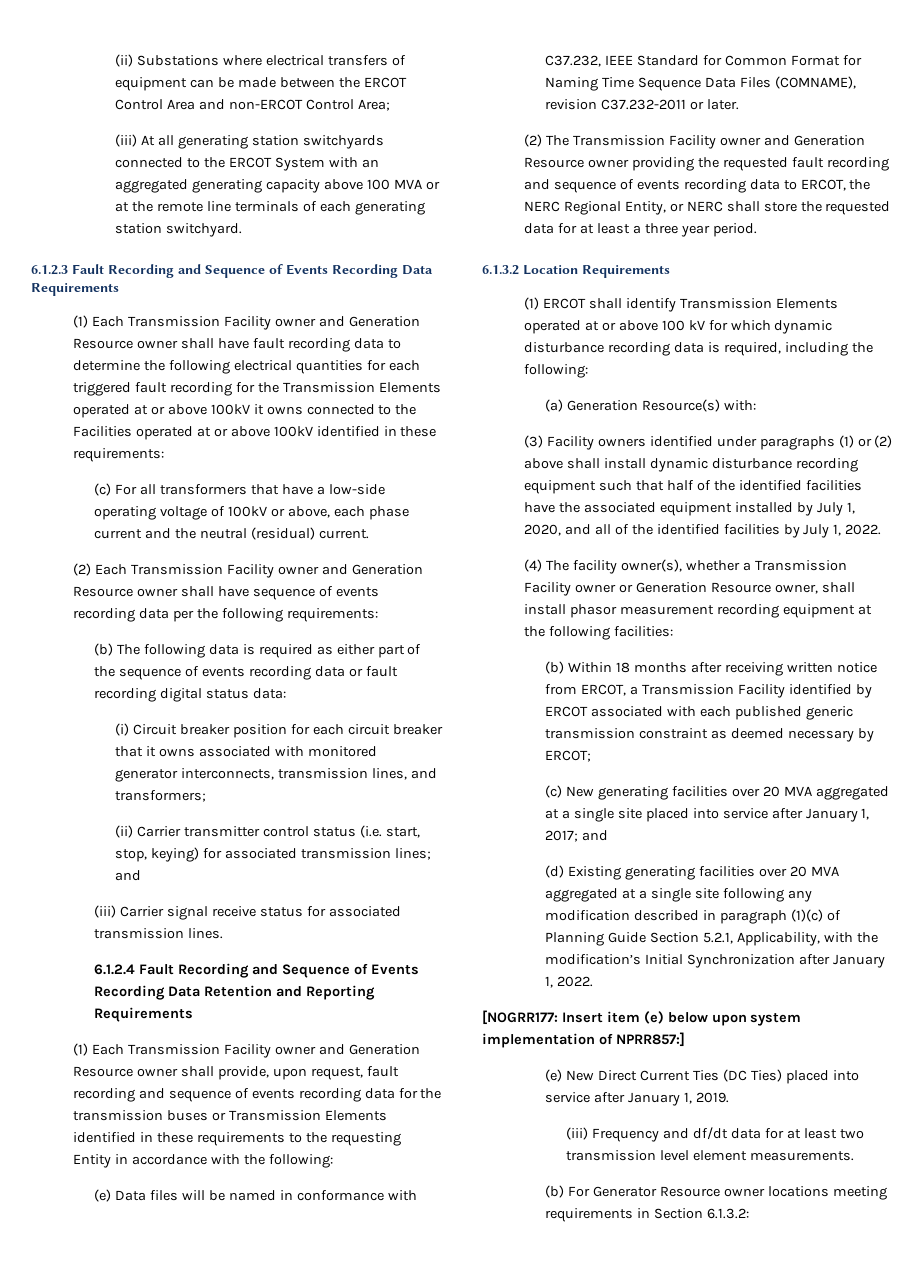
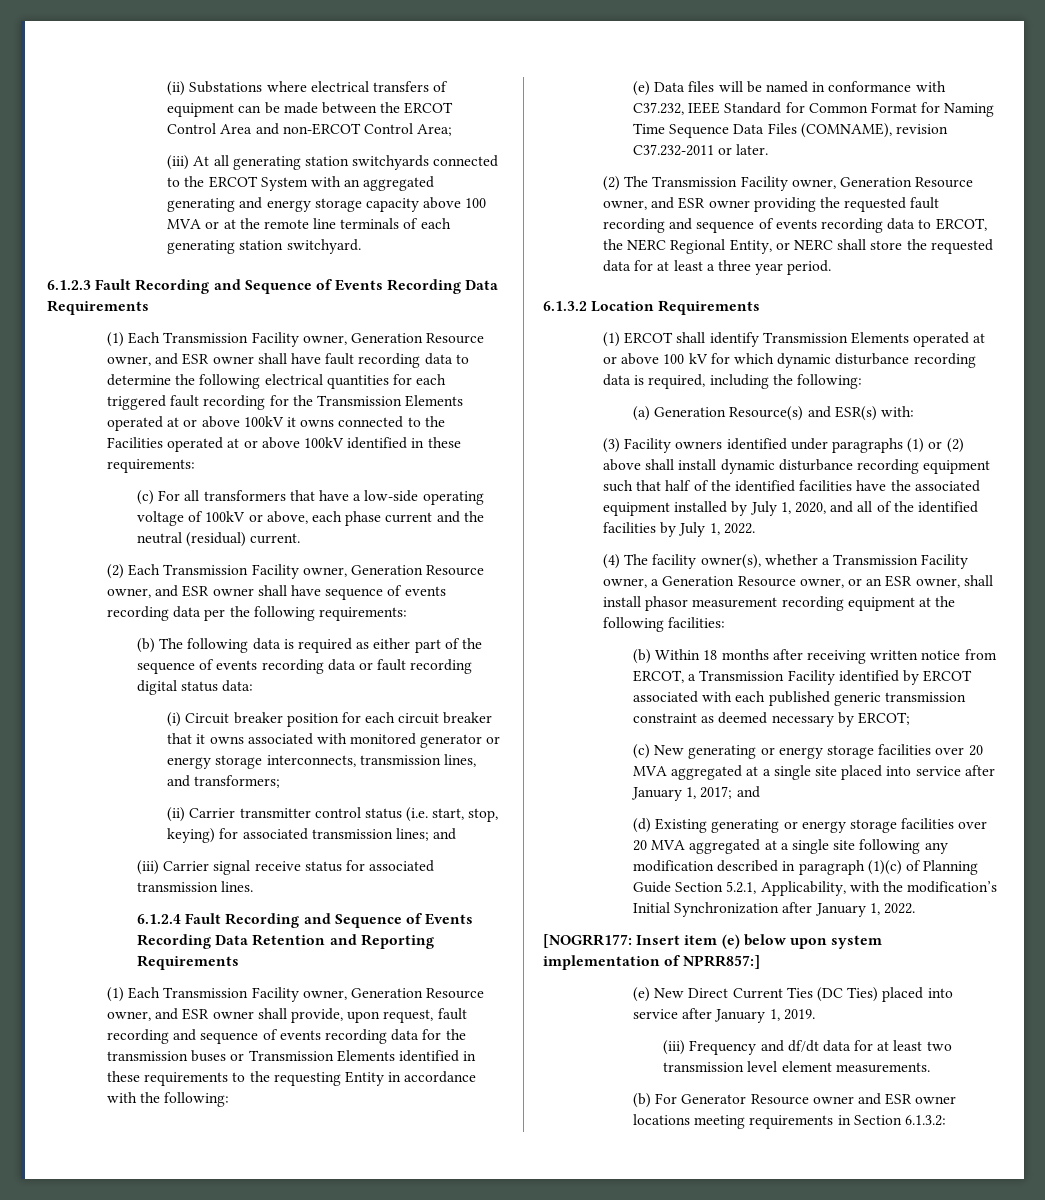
- (iii) At all generating station switchyards connected to the ERCOT System with an aggregated generating capacity above 100 MVA or at the remote line terminals of each generating station switchyard.
+ (iii) At all generating station switchyards connected to the ERCOT System with an aggregated generating and energy storage capacity above 100 MVA or at the remote line terminals of each generating station switchyard.
- (1) Each Transmission Facility owner and Generation Resource owner shall have fault recording data to determine the following electrical quantities for each triggered fault recording for the Transmission Elements operated at or above 100kV it owns connected to the Facilities operated at or above 100kV identified in these requirements:
+ (1) Each Transmission Facility owner, Generation Resource owner, and ESR owner shall have fault recording data to determine the following electrical quantities for each triggered fault recording for the Transmission Elements operated at or above 100kV it owns connected to the Facilities operated at or above 100kV identified in these requirements:
- (2) Each Transmission Facility owner and Generation Resource owner shall have sequence of events recording data per the following requirements:
+ (2) Each Transmission Facility owner, Generation Resource owner, and ESR owner shall have sequence of events recording data per the following requirements:
- (i) Circuit breaker position for each circuit breaker that it owns associated with monitored generator interconnects, transmission lines, and transformers;
+ (i) Circuit breaker position for each circuit breaker that it owns associated with monitored generator or energy storage interconnects, transmission lines, and transformers;
- (1) Each Transmission Facility owner and Generation Resource owner shall provide, upon request, fault recording and sequence of events recording data for the transmission buses or Transmission Elements identified in these requirements to the requesting Entity in accordance with the following:
+ (1) Each Transmission Facility owner, Generation Resource owner, and ESR owner shall provide, upon request, fault recording and sequence of events recording data for the transmission buses or Transmission Elements identified in these requirements to the requesting Entity in accordance with the following:
- (2) The Transmission Facility owner and Generation Resource owner providing the requested fault recording and sequence of events recording data to ERCOT, the NERC Regional Entity, or NERC shall store the requested data for at least a three year period.
+ (2) The Transmission Facility owner, Generation Resource owner, and ESR owner providing the requested fault recording and sequence of events recording data to ERCOT, the NERC Regional Entity, or NERC shall store the requested data for at least a three year period.
- (a) Generation Resource(s) with:
+ (a) Generation Resource(s) and ESR(s) with:
- (4) The facility owner(s), whether a Transmission Facility owner or Generation Resource owner, shall install phasor measurement recording equipment at the following facilities:
+ (4) The facility owner(s), whether a Transmission Facility owner, a Generation Resource owner, or an ESR owner, shall install phasor measurement recording equipment at the following facilities:
- (c) New generating facilities over 20 MVA aggregated at a single site placed into service after January 1, 2017; and
+ (c) New generating or energy storage facilities over 20 MVA aggregated at a single site placed into service after January 1, 2017; and
- (d) Existing generating facilities over 20 MVA aggregated at a single site following any modification described in paragraph (1)(c) of Planning Guide Section 5.2.1, Applicability, with the modification’s Initial Synchronization after January 1, 2022.
+ (d) Existing generating or energy storage facilities over 20 MVA aggregated at a single site following any modification described in paragraph (1)(c) of Planning Guide Section 5.2.1, Applicability, with the modification’s Initial Synchronization after January 1, 2022.
- (b) For Generator Resource owner locations meeting requirements in Section 6.1.3.2:
+ (b) For Generator Resource owner and ESR owner locations meeting requirements in Section 6.1.3.2:

